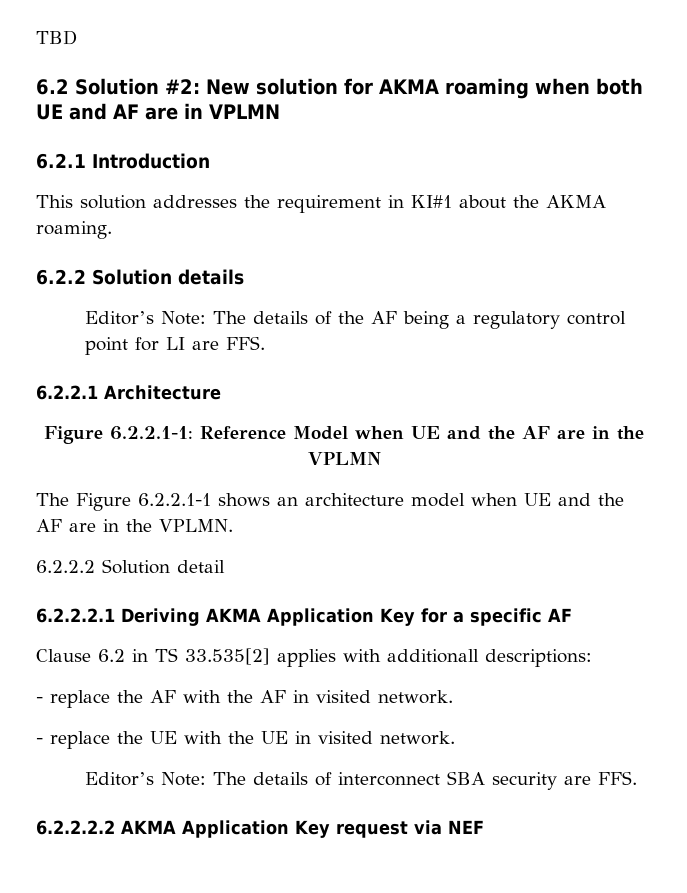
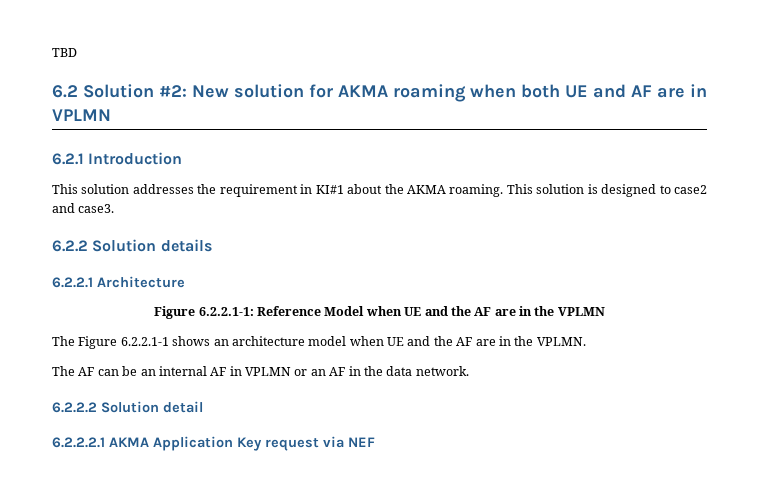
- This solution addresses the requirement in KI#1 about the AKMA roaming.
+ This solution addresses the requirement in KI#1 about the AKMA roaming. This solution is designed to case2 and case3.
  6.2.2 Solution details
- Editor’s Note: The details of the AF being a regulatory control point for LI are FFS.
+ The AF can be an internal AF in VPLMN or an AF in the data network.
  6.2.2.2 Solution detail
- 6.2.2.2.1 Deriving AKMA Application Key for a specific AF
- Clause 6.2 in TS 33.535[2] applies with additionall descriptions:
- - replace the AF with the AF in visited network.
- - replace the UE with the UE in visited network.
- Editor’s Note: The details of interconnect SBA security are FFS.
- 6.2.2.2.2 AKMA Application Key request via NEF
+ 6.2.2.2.1 AKMA Application Key request via NEF

